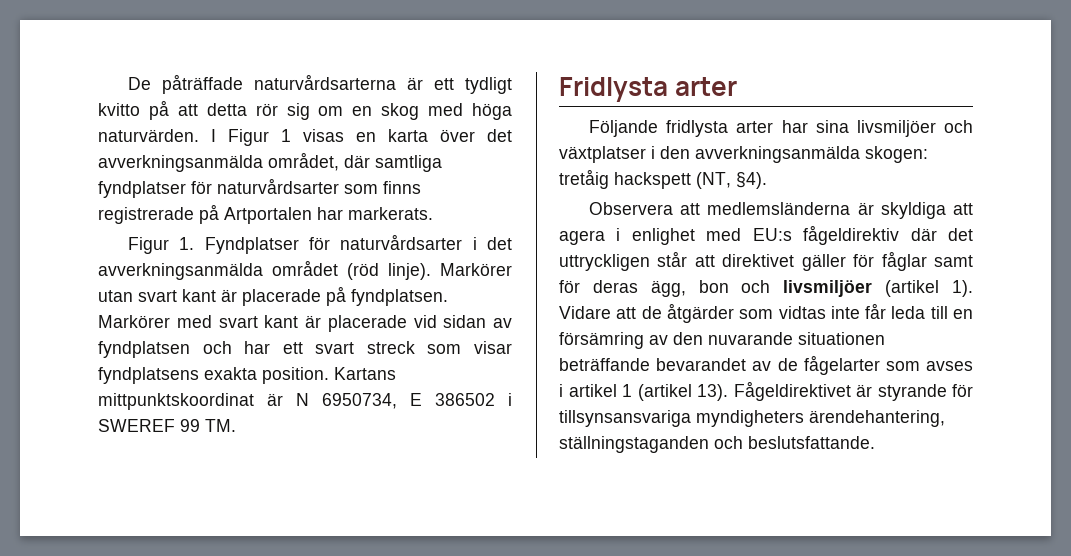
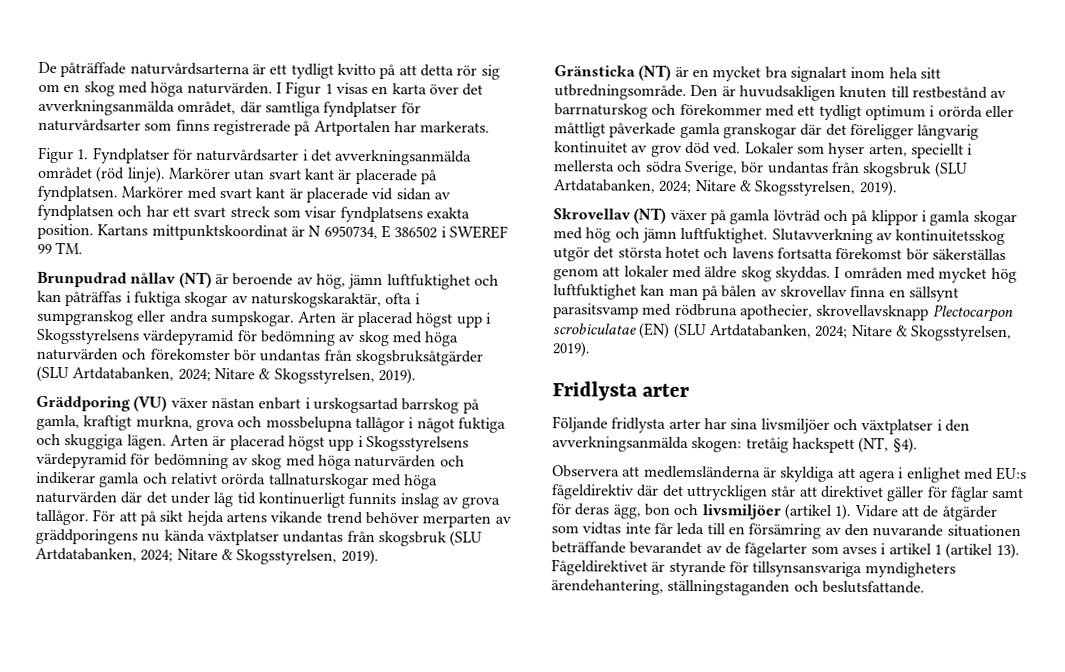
+ Brunpudrad nållav (NT) är beroende av hög, jämn luftfuktighet och kan påträffas i fuktiga skogar av naturskogskaraktär, ofta i sumpgranskog eller andra sumpskogar. Arten är placerad högst upp i Skogsstyrelsens värdepyramid för bedömning av skog med höga naturvärden och förekomster bör undantas från skogsbruksåtgärder (SLU Artdatabanken, 2024; Nitare & Skogsstyrelsen, 2019).
+ Gräddporing (VU) växer nästan enbart i urskogsartad barrskog på gamla, kraftigt murkna, grova och mossbelupna tallågor i något fuktiga och skuggiga lägen. Arten är placerad högst upp i Skogsstyrelsens värdepyramid för bedömning av skog med höga naturvärden och indikerar gamla och relativt orörda tallnaturskogar med höga naturvärden där det under låg tid kontinuerligt funnits inslag av grova tallågor. För att på sikt hejda artens vikande trend behöver merparten av gräddporingens nu kända växtplatser undantas från skogsbruk (SLU Artdatabanken, 2024; Nitare & Skogsstyrelsen, 2019).
+ Gränsticka (NT) är en mycket bra signalart inom hela sitt utbredningsområde. Den är huvudsakligen knuten till restbestånd av barrnaturskog och förekommer med ett tydligt optimum i orörda eller måttligt påverkade gamla granskogar där det föreligger långvarig kontinuitet av grov död ved. Lokaler som hyser arten, speciellt i mellersta och södra Sverige, bör undantas från skogsbruk (SLU Artdatabanken, 2024; Nitare & Skogsstyrelsen, 2019).
+ Skrovellav (NT) växer på gamla lövträd och på klippor i gamla skogar med hög och jämn luftfuktighet. Slutavverkning av kontinuitetsskog utgör det största hotet och lavens fortsatta förekomst bör säkerställas genom att lokaler med äldre skog skyddas. I områden med mycket hög luftfuktighet kan man på bålen av skrovellav finna en sällsynt parasitsvamp med rödbruna apothecier, skrovellavsknapp Plectocarpon scrobiculatae (EN) (SLU Artdatabanken, 2024; Nitare & Skogsstyrelsen, 2019).

